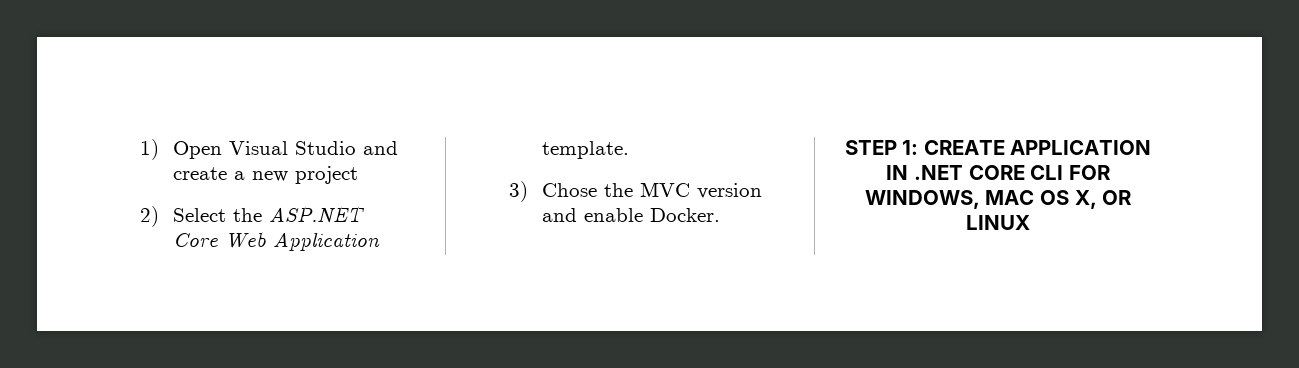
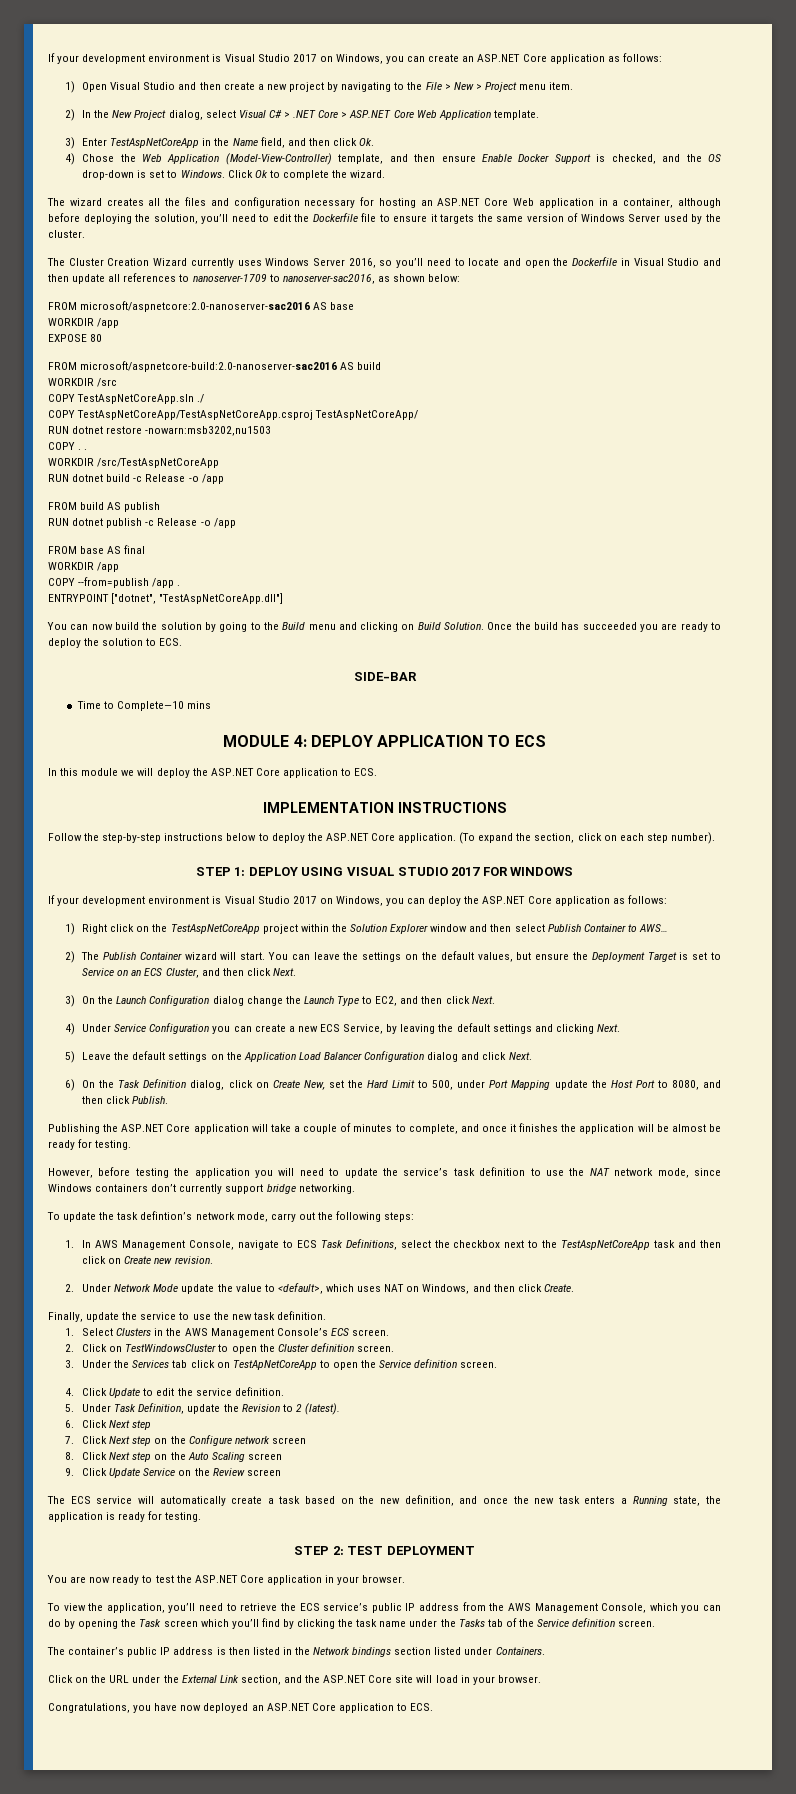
+ If your development environment is Visual Studio 2017 on Windows, you can create an ASP.NET Core application as follows:
- 1) Open Visual Studio and create a new project
- 2) Select the ASP.NET Core Web Application template.
+ 1) Open Visual Studio and then create a new project by navigating to the File > New > Project menu item.
+ 2) In the New Project dialog, select Visual C# > .NET Core > ASP.NET Core Web Application template.
- 3) Chose the MVC version and enable Docker.
- STEP 1: CREATE APPLICATION IN .NET CORE CLI FOR WINDOWS, MAC OS X, OR LINUX
+ 3) Enter TestAspNetCoreApp in the Name field, and then click Ok.
+ 4) Chose the Web Application (Model-View-Controller) template, and then ensure Enable Docker Support is checked, and the OS drop-down is set to Windows. Click Ok to complete the wizard.
+ The wizard creates all the files and configuration necessary for hosting an ASP.NET Core Web application in a container, although before deploying the solution, you’ll need to edit the Dockerfile file to ensure it targets the same version of Windows Server used by the cluster.
+ The Cluster Creation Wizard currently uses Windows Server 2016, so you’ll need to locate and open the Dockerfile in Visual Studio and then update all references to nanoserver-1709 to nanoserver-sac2016, as shown below:
+ FROM microsoft/aspnetcore:2.0-nanoserver-sac2016 AS base
+ WORKDIR /app
+ EXPOSE 80
+ FROM microsoft/aspnetcore-build:2.0-nanoserver-sac2016 AS build
+ WORKDIR /src
+ COPY TestAspNetCoreApp.sln ./
+ COPY TestAspNetCoreApp/TestAspNetCoreApp.csproj TestAspNetCoreApp/
+ RUN dotnet restore -nowarn:msb3202,nu1503
+ COPY . .
+ WORKDIR /src/TestAspNetCoreApp
+ RUN dotnet build -c Release -o /app
+ FROM build AS publish
+ RUN dotnet publish -c Release -o /app
+ FROM base AS final
+ WORKDIR /app
+ COPY --from=publish /app .
+ ENTRYPOINT ["dotnet", "TestAspNetCoreApp.dll"]
+ You can now build the solution by going to the Build menu and clicking on Build Solution. Once the build has succeeded you are ready to deploy the solution to ECS.
+ SIDE-BAR
+ Time to Complete—10 mins
+ MODULE 4: DEPLOY APPLICATION TO ECS
+ In this module we will deploy the ASP.NET Core application to ECS.
+ IMPLEMENTATION INSTRUCTIONS
+ Follow the step-by-step instructions below to deploy the ASP.NET Core application. (To expand the section, click on each step number).
+ STEP 1: DEPLOY USING VISUAL STUDIO 2017 FOR WINDOWS
+ If your development environment is Visual Studio 2017 on Windows, you can deploy the ASP.NET Core application as follows:
+ 1) Right click on the TestAspNetCoreApp project within the Solution Explorer window and then select Publish Container to AWS…
+ 2) The Publish Container wizard will start. You can leave the settings on the default values, but ensure the Deployment Target is set to Service on an ECS Cluster, and then click Next.
+ 3) On the Launch Configuration dialog change the Launch Type to EC2, and then click Next.
+ 4) Under Service Configuration you can create a new ECS Service, by leaving the default settings and clicking Next.
+ 5) Leave the default settings on the Application Load Balancer Configuration dialog and click Next.
+ 6) On the Task Definition dialog, click on Create New, set the Hard Limit to 500, under Port Mapping update the Host Port to 8080, and then click Publish.
+ Publishing the ASP.NET Core application will take a couple of minutes to complete, and once it finishes the application will be almost be ready for testing.
+ However, before testing the application you will need to update the service’s task definition to use the NAT network mode, since Windows containers don’t currently support bridge networking.
+ To update the task defintion’s network mode, carry out the following steps:
+ 1. In AWS Management Console, navigate to ECS Task Definitions, select the checkbox next to the TestAspNetCoreApp task and then click on Create new revision.
+ 2. Under Network Mode update the value to <default>, which uses NAT on Windows, and then click Create.
+ Finally, update the service to use the new task definition.
+ 1. Select Clusters in the AWS Management Console’s ECS screen.
+ 2. Click on TestWindowsCluster to open the Cluster definition screen.
+ 3. Under the Services tab click on TestApNetCoreApp to open the Service definition screen.
+ 4. Click Update to edit the service definition.
+ 5. Under Task Definition, update the Revision to 2 (latest).
+ 6. Click Next step
+ 7. Click Next step on the Configure network screen
+ 8. Click Next step on the Auto Scaling screen
+ 9. Click Update Service on the Review screen
+ The ECS service will automatically create a task based on the new definition, and once the new task enters a Running state, the application is ready for testing.
+ STEP 2: TEST DEPLOYMENT
+ You are now ready to test the ASP.NET Core application in your browser.
+ To view the application, you’ll need to retrieve the ECS service’s public IP address from the AWS Management Console, which you can do by opening the Task screen which you’ll find by clicking the task name under the Tasks tab of the Service definition screen.
+ The container’s public IP address is then listed in the Network bindings section listed under Containers.
+ Click on the URL under the External Link section, and the ASP.NET Core site will load in your browser.
+ Congratulations, you have now deployed an ASP.NET Core application to ECS.

